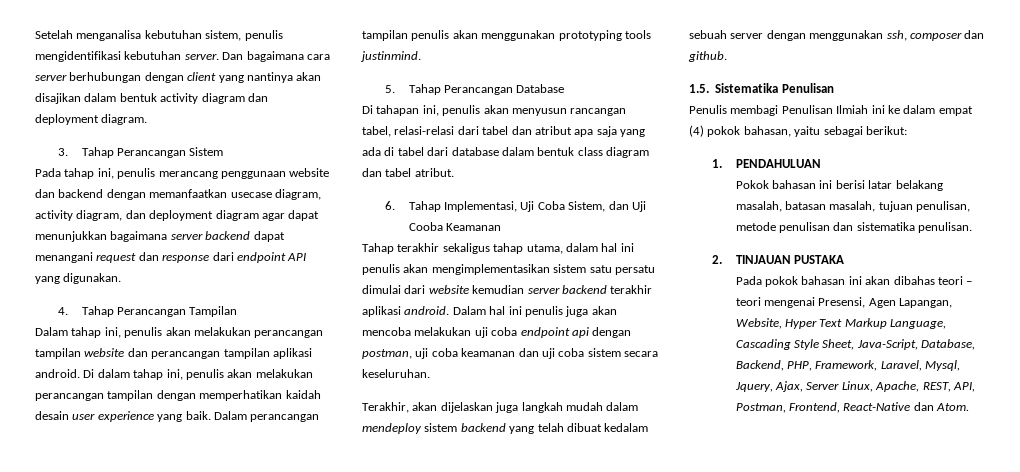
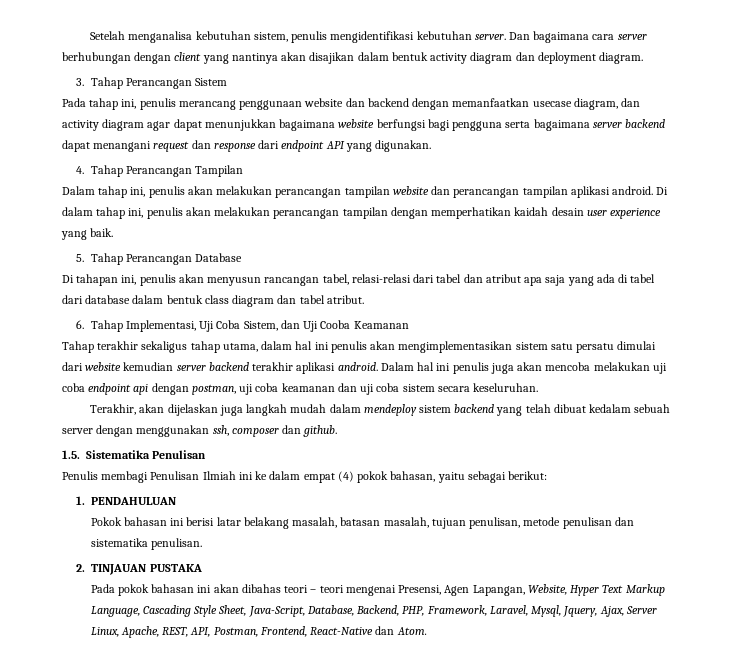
- Pada tahap ini, penulis merancang penggunaan website dan backend dengan memanfaatkan usecase diagram, activity diagram, dan deployment diagram agar dapat menunjukkan bagaimana server backend dapat menangani request dan response dari endpoint API yang digunakan.
+ Pada tahap ini, penulis merancang penggunaan website dan backend dengan memanfaatkan usecase diagram, dan activity diagram agar dapat menunjukkan bagaimana website berfungsi bagi pengguna serta bagaimana server backend dapat menangani request dan response dari endpoint API yang digunakan.
- Dalam perancangan tampilan penulis akan menggunakan prototyping tools justinmind.

